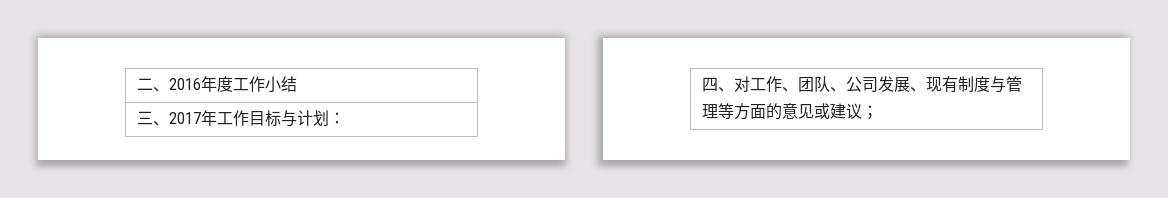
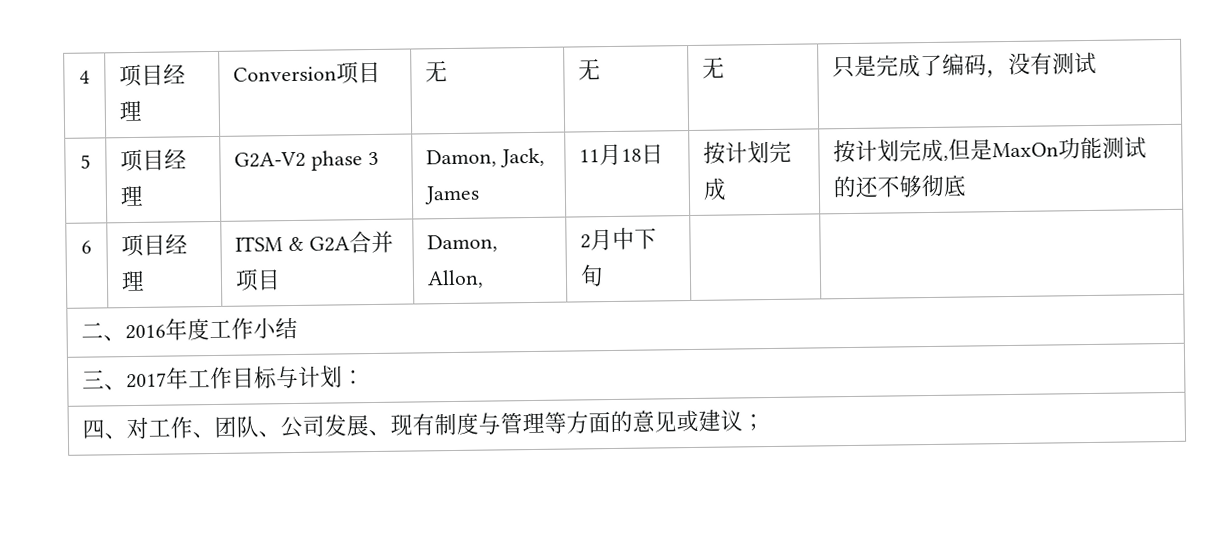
+ 4 | 项目经理 | Conversion项目 | 无 | 无 | 无 | 只是完成了编码，没有测试
+ 5 | 项目经理 | G2A-V2 phase 3 | Damon, Jack, James | 11月18日 | 按计划完成 | 按计划完成,但是MaxOn功能测试的还不够彻底
+ 6 | 项目经理 | ITSM & G2A合并项目 | Damon, Allon, | 2月中下旬 | |

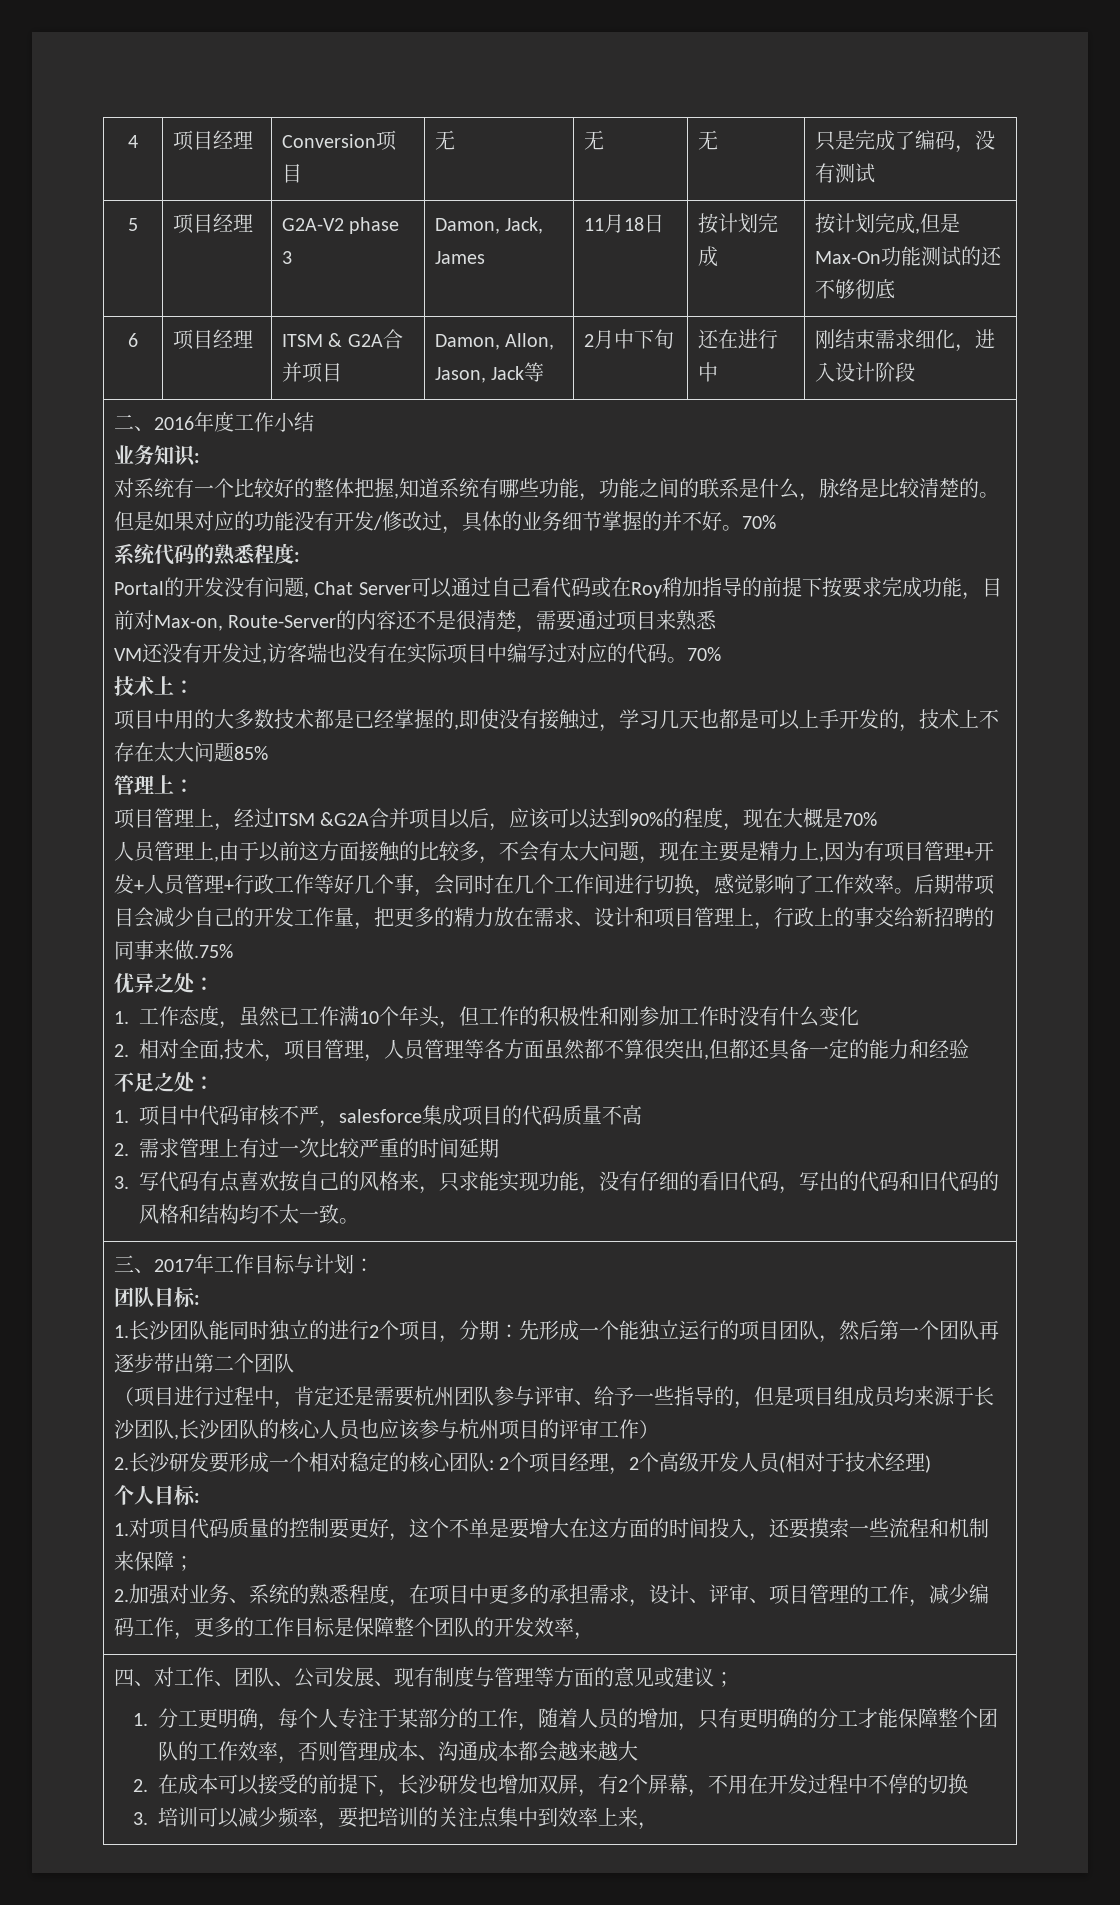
- 5 | 项目经理 | G2A-V2 phase 3 | Damon, Jack, James | 11月18日 | 按计划完成 | 按计划完成,但是MaxOn功能测试的还不够彻底
+ 5 | 项目经理 | G2A-V2 phase 3 | Damon, Jack, James | 11月18日 | 按计划完成 | 按计划完成,但是Max-On功能测试的还不够彻底
- 6 | 项目经理 | ITSM & G2A合并项目 | Damon, Allon, | 2月中下旬 | |
+ 6 | 项目经理 | ITSM & G2A合并项目 | Damon, Allon, Jason, Jack等 | 2月中下旬 | 还在进行中 | 刚结束需求细化，进入设计阶段
+ 业务知识:
+ 对系统有一个比较好的整体把握,知道系统有哪些功能，功能之间的联系是什么，脉络是比较清楚的。但是如果对应的功能没有开发/修改过，具体的业务细节掌握的并不好。70%
+ 系统代码的熟悉程度:
+ Portal的开发没有问题, Chat Server可以通过自己看代码或在Roy稍加指导的前提下按要求完成功能，目前对Max-on, Route-Server的内容还不是很清楚，需要通过项目来熟悉
+ VM还没有开发过,访客端也没有在实际项目中编写过对应的代码。70%
+ 技术上：
+ 项目中用的大多数技术都是已经掌握的,即使没有接触过，学习几天也都是可以上手开发的，技术上不存在太大问题85%
+ 管理上：
+ 项目管理上，经过ITSM &G2A合并项目以后，应该可以达到90%的程度，现在大概是70%
+ 人员管理上,由于以前这方面接触的比较多，不会有太大问题，现在主要是精力上,因为有项目管理+开发+人员管理+行政工作等好几个事，会同时在几个工作间进行切换，感觉影响了工作效率。后期带项目会减少自己的开发工作量，把更多的精力放在需求、设计和项目管理上，行政上的事交给新招聘的同事来做.75%
+ 优异之处：
+ 1.工作态度，虽然已工作满10个年头，但工作的积极性和刚参加工作时没有什么变化
+ 2.相对全面,技术，项目管理，人员管理等各方面虽然都不算很突出,但都还具备一定的能力和经验
+ 不足之处：
+ 1.项目中代码审核不严，salesforce集成项目的代码质量不高
+ 2.需求管理上有过一次比较严重的时间延期
+ 3.写代码有点喜欢按自己的风格来，只求能实现功能，没有仔细的看旧代码，写出的代码和旧代码的风格和结构均不太一致。
+ 团队目标:
+ 1.长沙团队能同时独立的进行2个项目，分期：先形成一个能独立运行的项目团队，然后第一个团队再逐步带出第二个团队
+ （项目进行过程中，肯定还是需要杭州团队参与评审、给予一些指导的，但是项目组成员均来源于长沙团队,长沙团队的核心人员也应该参与杭州项目的评审工作）
+ 2.长沙研发要形成一个相对稳定的核心团队: 2个项目经理，2个高级开发人员(相对于技术经理)
+ 个人目标:
+ 1.对项目代码质量的控制要更好，这个不单是要增大在这方面的时间投入，还要摸索一些流程和机制来保障；
+ 2.加强对业务、系统的熟悉程度，在项目中更多的承担需求，设计、评审、项目管理的工作，减少编码工作，更多的工作目标是保障整个团队的开发效率，
+ 1.分工更明确，每个人专注于某部分的工作，随着人员的增加，只有更明确的分工才能保障整个团队的工作效率，否则管理成本、沟通成本都会越来越大
+ 2.在成本可以接受的前提下，长沙研发也增加双屏，有2个屏幕，不用在开发过程中不停的切换
+ 3.培训可以减少频率，要把培训的关注点集中到效率上来，

